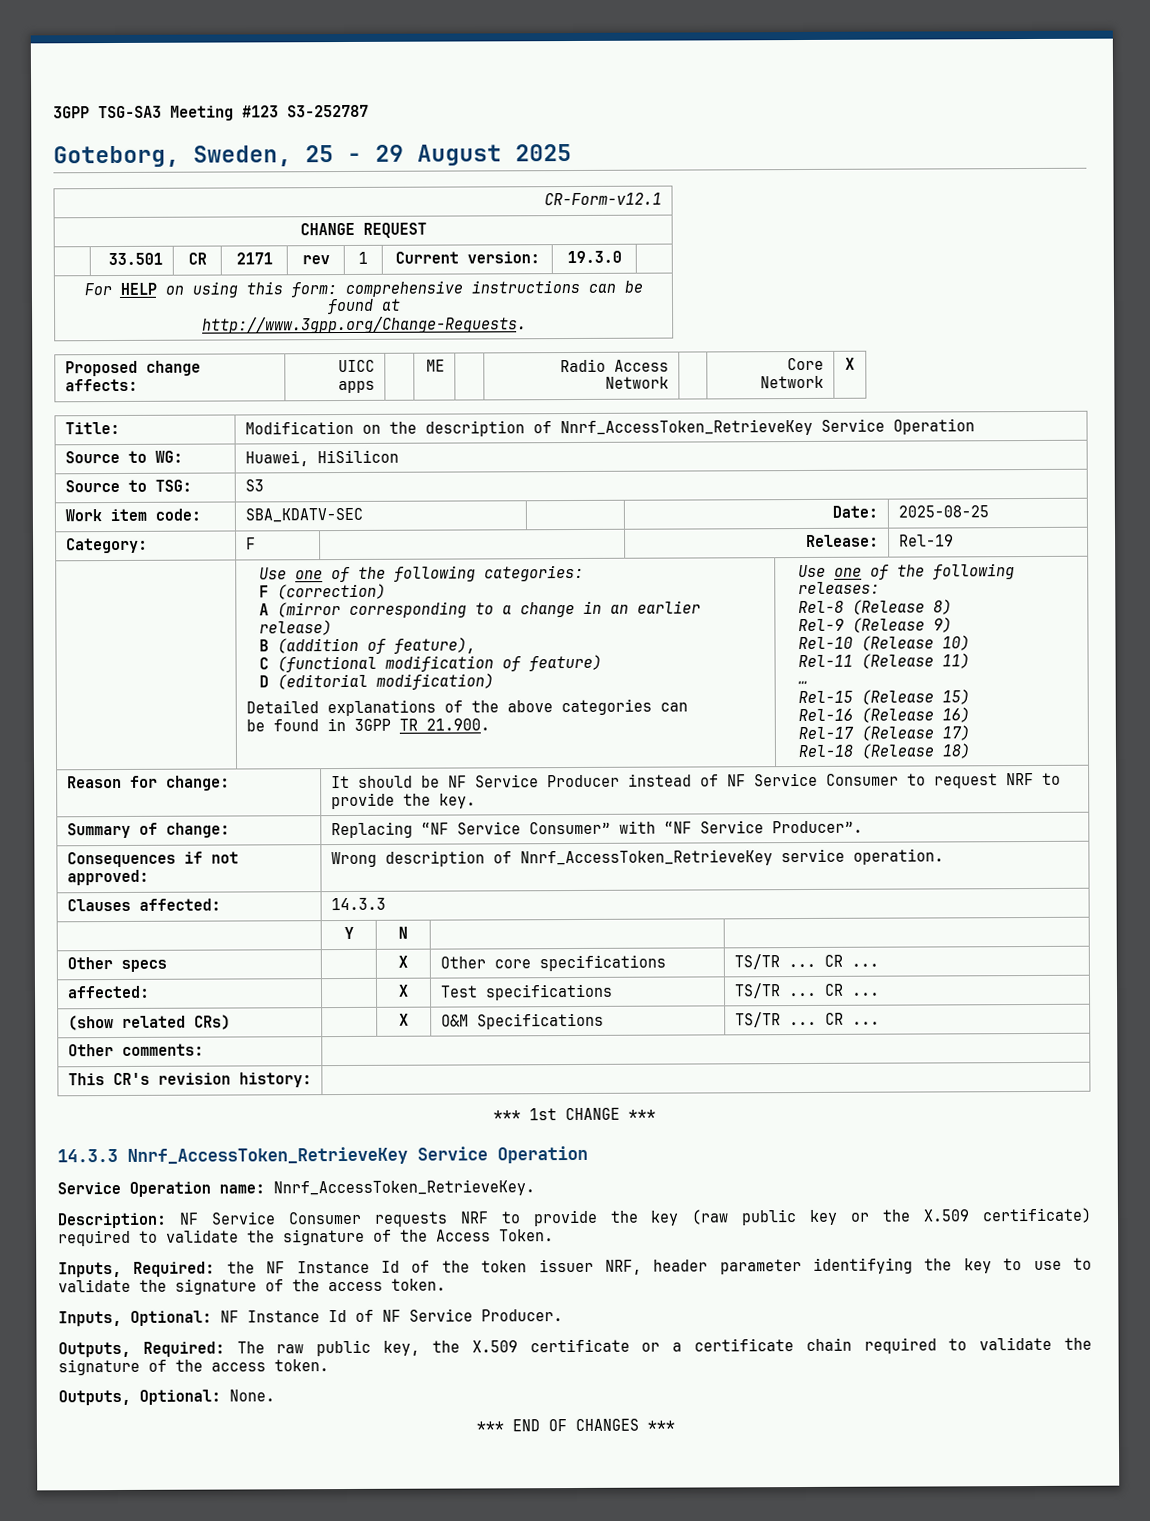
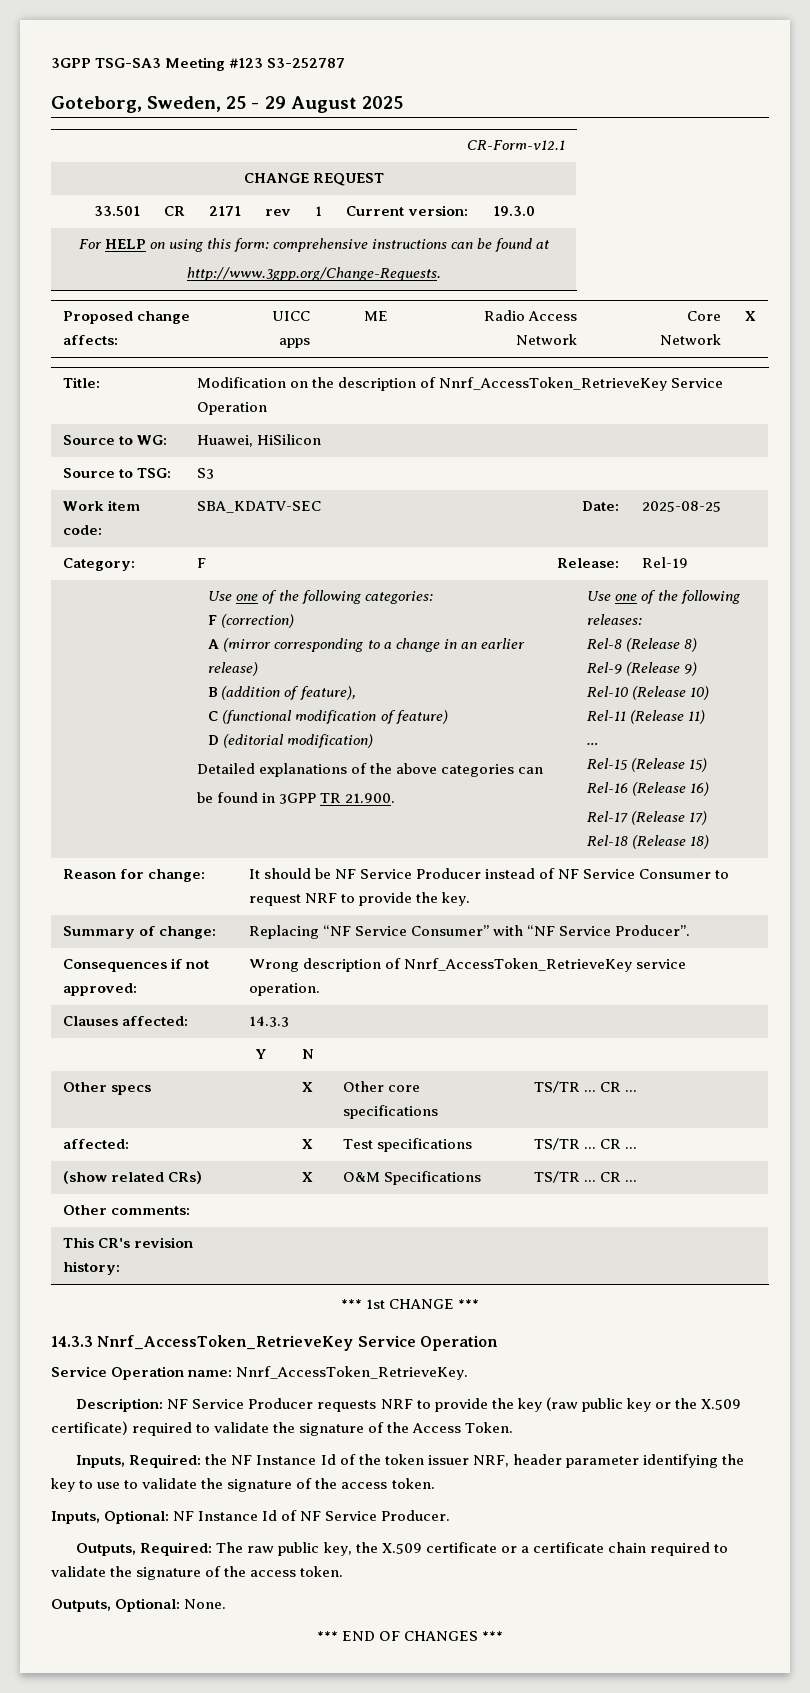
- Description: NF Service Consumer requests NRF to provide the key (raw public key or the X.509 certificate) required to validate the signature of the Access Token.
+ Description: NF Service Producer requests NRF to provide the key (raw public key or the X.509 certificate) required to validate the signature of the Access Token.

